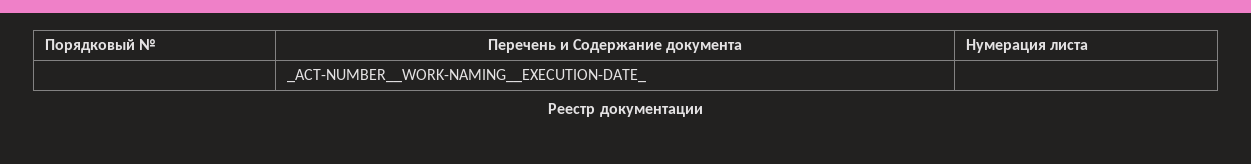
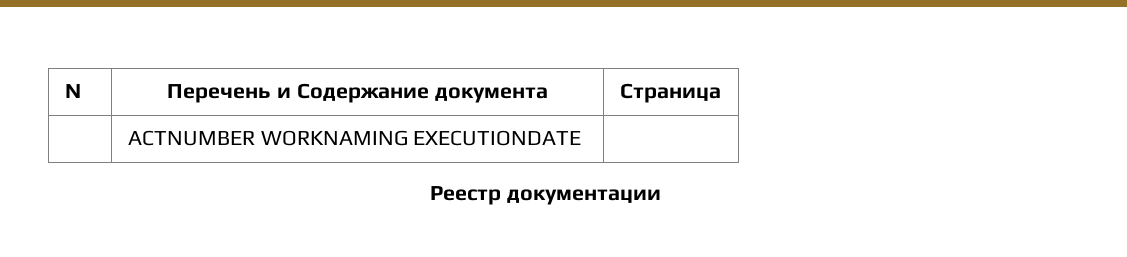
- Порядковый № | Перечень и Содержание документа | Нумерация листа
- | _ACT-NUMBER__WORK-NAMING__EXECUTION-DATE_ |
+ № | Перечень и Содержание документа | Страница
+ | ACTNUMBER WORKNAMING EXECUTIONDATE |

